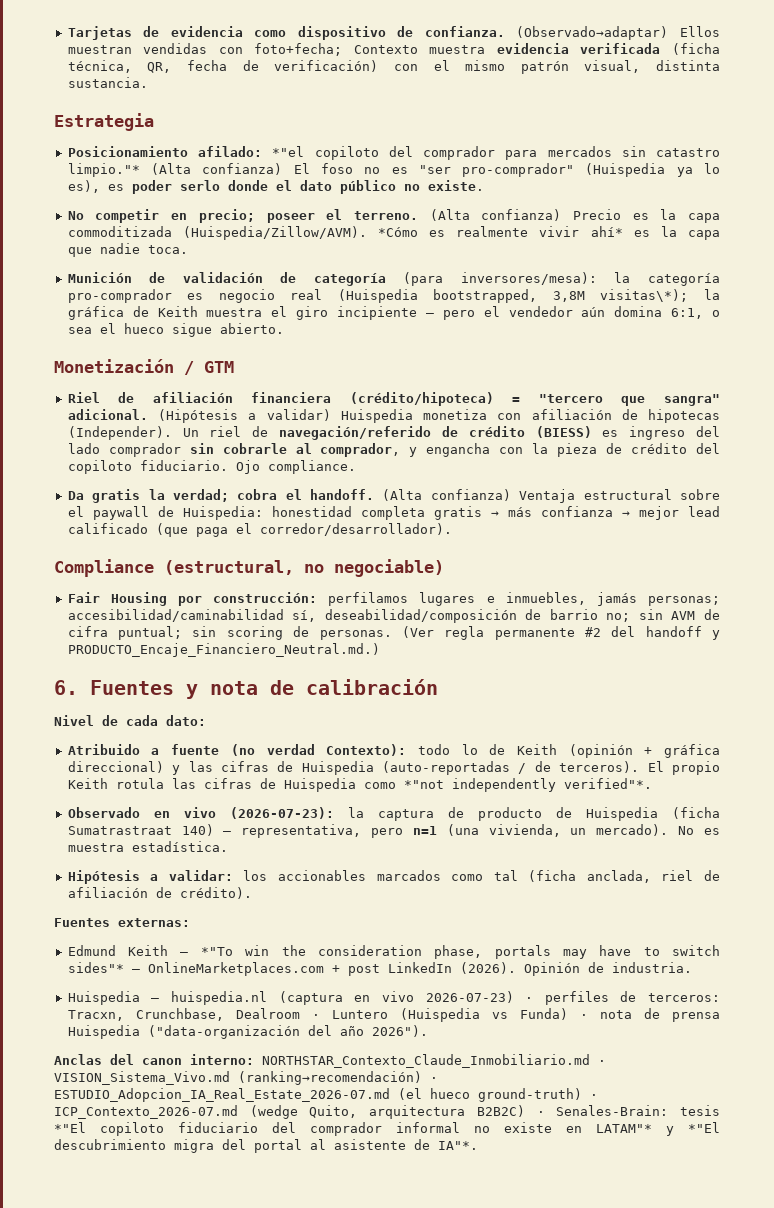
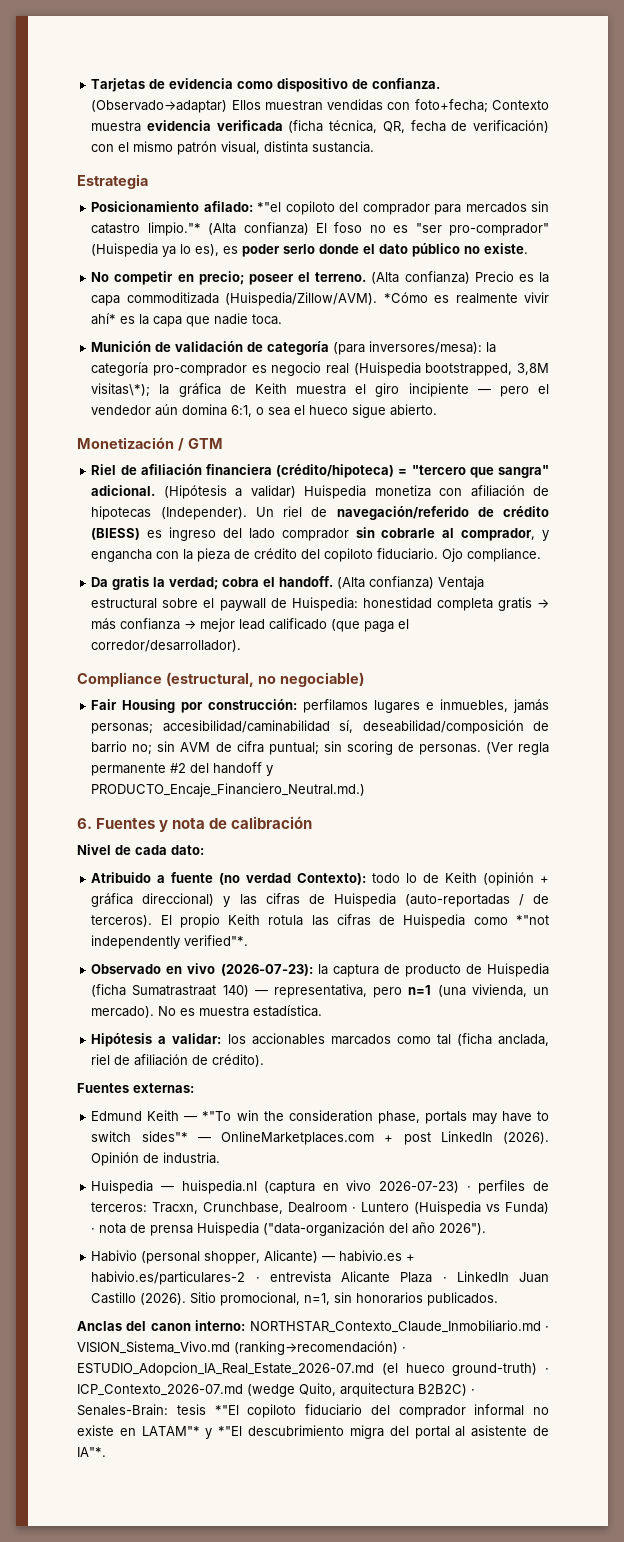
+ Habivio (personal shopper, Alicante) — habivio.es + habivio.es/particulares-2 · entrevista Alicante Plaza · LinkedIn Juan Castillo (2026). Sitio promocional, n=1, sin honorarios publicados.

